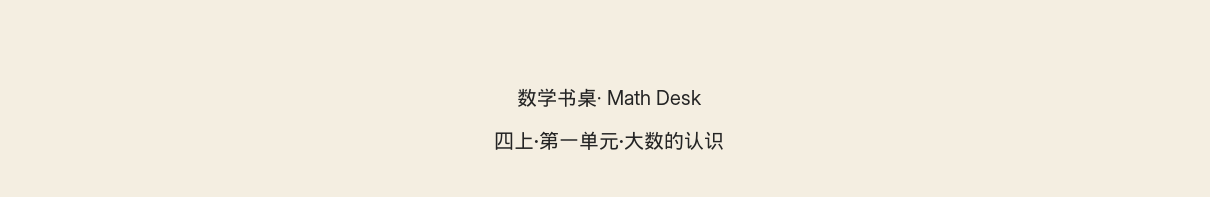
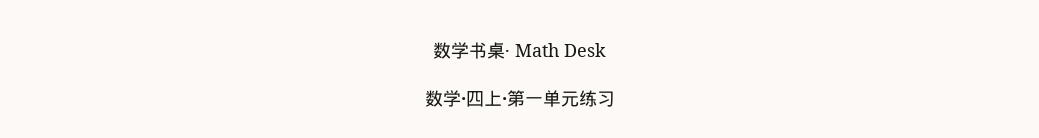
- 四上·第一单元·大数的认识
+ 数学·四上·第一单元练习

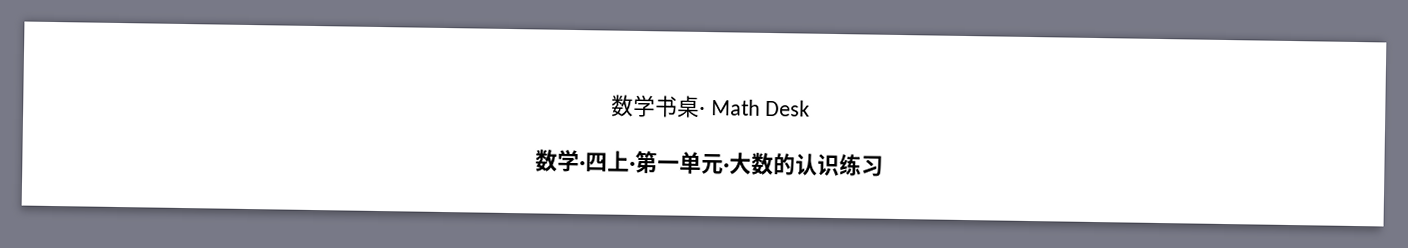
- 数学·四上·第一单元练习
+ 数学·四上·第一单元·大数的认识练习

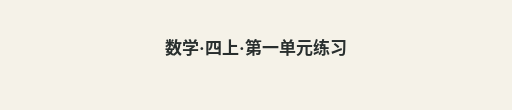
- 数学书桌· Math Desk
- 数学·四上·第一单元·大数的认识练习
+ 数学·四上·第一单元练习

